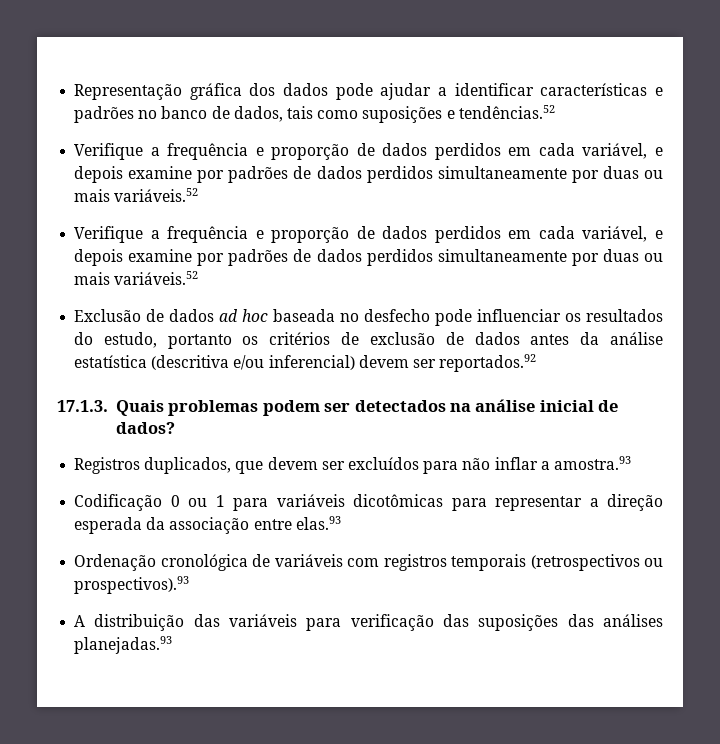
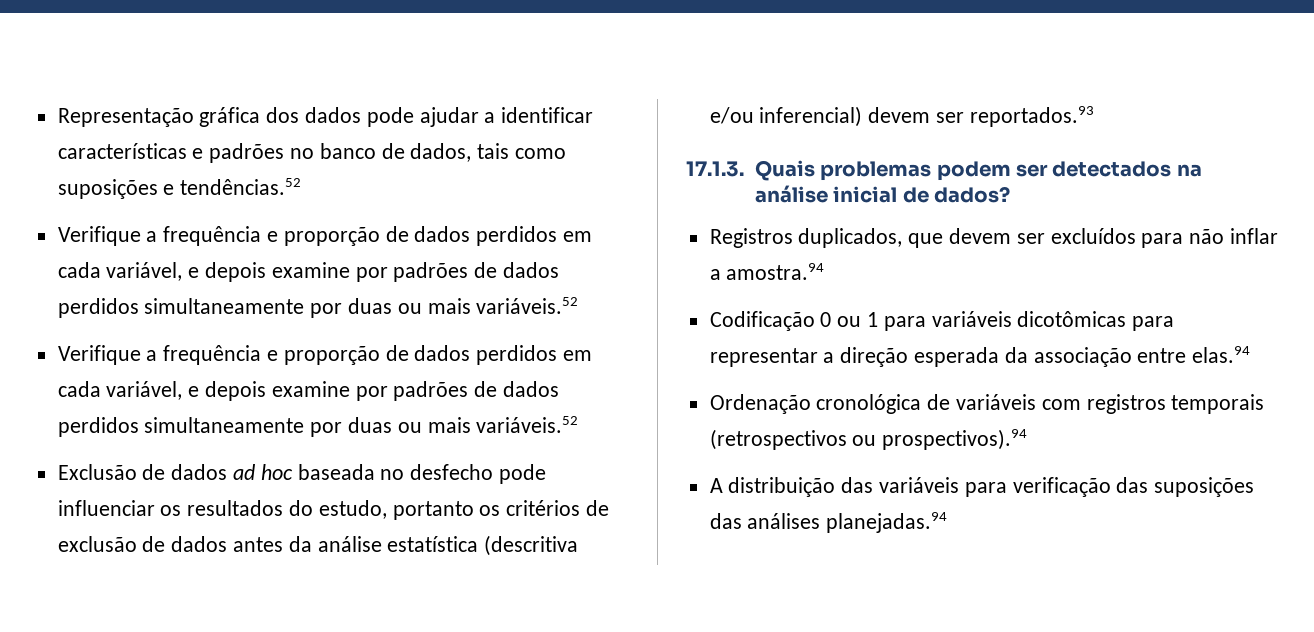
- Exclusão de dados ad hoc baseada no desfecho pode influenciar os resultados do estudo, portanto os critérios de exclusão de dados antes da análise estatística (descritiva e/ou inferencial) devem ser reportados.92
+ Exclusão de dados ad hoc baseada no desfecho pode influenciar os resultados do estudo, portanto os critérios de exclusão de dados antes da análise estatística (descritiva e/ou inferencial) devem ser reportados.93
- Registros duplicados, que devem ser excluídos para não inflar a amostra.93
+ Registros duplicados, que devem ser excluídos para não inflar a amostra.94
- Codificação 0 ou 1 para variáveis dicotômicas para representar a direção esperada da associação entre elas.93
+ Codificação 0 ou 1 para variáveis dicotômicas para representar a direção esperada da associação entre elas.94
- Ordenação cronológica de variáveis com registros temporais (retrospectivos ou prospectivos).93
+ Ordenação cronológica de variáveis com registros temporais (retrospectivos ou prospectivos).94
- A distribuição das variáveis para verificação das suposições das análises planejadas.93
+ A distribuição das variáveis para verificação das suposições das análises planejadas.94

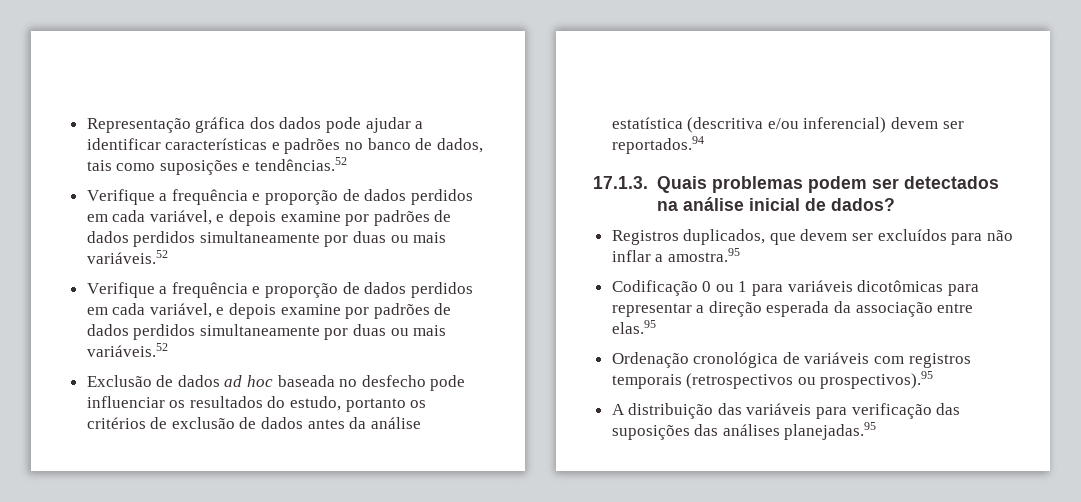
- Exclusão de dados ad hoc baseada no desfecho pode influenciar os resultados do estudo, portanto os critérios de exclusão de dados antes da análise estatística (descritiva e/ou inferencial) devem ser reportados.93
+ Exclusão de dados ad hoc baseada no desfecho pode influenciar os resultados do estudo, portanto os critérios de exclusão de dados antes da análise estatística (descritiva e/ou inferencial) devem ser reportados.94
- Registros duplicados, que devem ser excluídos para não inflar a amostra.94
+ Registros duplicados, que devem ser excluídos para não inflar a amostra.95
- Codificação 0 ou 1 para variáveis dicotômicas para representar a direção esperada da associação entre elas.94
+ Codificação 0 ou 1 para variáveis dicotômicas para representar a direção esperada da associação entre elas.95
- Ordenação cronológica de variáveis com registros temporais (retrospectivos ou prospectivos).94
+ Ordenação cronológica de variáveis com registros temporais (retrospectivos ou prospectivos).95
- A distribuição das variáveis para verificação das suposições das análises planejadas.94
+ A distribuição das variáveis para verificação das suposições das análises planejadas.95

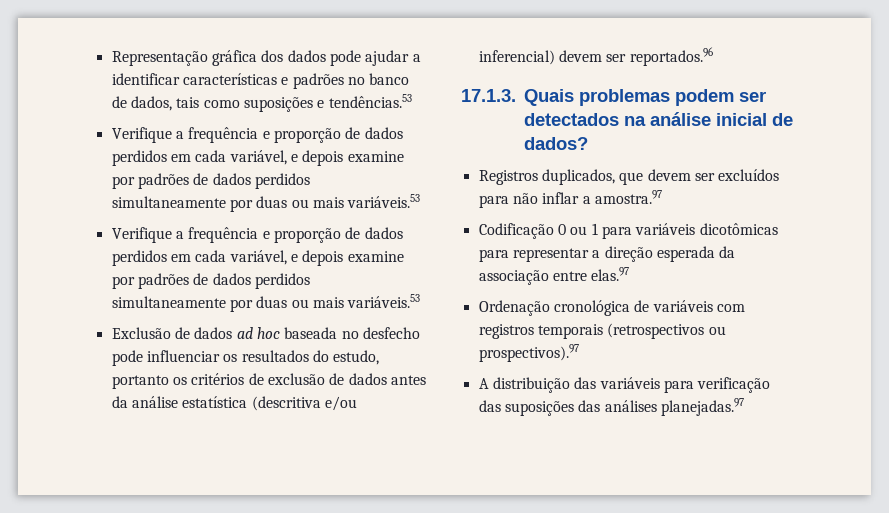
- Representação gráfica dos dados pode ajudar a identificar características e padrões no banco de dados, tais como suposições e tendências.52
- Verifique a frequência e proporção de dados perdidos em cada variável, e depois examine por padrões de dados perdidos simultaneamente por duas ou mais variáveis.52
- Verifique a frequência e proporção de dados perdidos em cada variável, e depois examine por padrões de dados perdidos simultaneamente por duas ou mais variáveis.52
+ Representação gráfica dos dados pode ajudar a identificar características e padrões no banco de dados, tais como suposições e tendências.53
+ Verifique a frequência e proporção de dados perdidos em cada variável, e depois examine por padrões de dados perdidos simultaneamente por duas ou mais variáveis.53
+ Verifique a frequência e proporção de dados perdidos em cada variável, e depois examine por padrões de dados perdidos simultaneamente por duas ou mais variáveis.53
- Exclusão de dados ad hoc baseada no desfecho pode influenciar os resultados do estudo, portanto os critérios de exclusão de dados antes da análise estatística (descritiva e/ou inferencial) devem ser reportados.94
+ Exclusão de dados ad hoc baseada no desfecho pode influenciar os resultados do estudo, portanto os critérios de exclusão de dados antes da análise estatística (descritiva e/ou inferencial) devem ser reportados.96
- Registros duplicados, que devem ser excluídos para não inflar a amostra.95
+ Registros duplicados, que devem ser excluídos para não inflar a amostra.97
- Codificação 0 ou 1 para variáveis dicotômicas para representar a direção esperada da associação entre elas.95
+ Codificação 0 ou 1 para variáveis dicotômicas para representar a direção esperada da associação entre elas.97
- Ordenação cronológica de variáveis com registros temporais (retrospectivos ou prospectivos).95
+ Ordenação cronológica de variáveis com registros temporais (retrospectivos ou prospectivos).97
- A distribuição das variáveis para verificação das suposições das análises planejadas.95
+ A distribuição das variáveis para verificação das suposições das análises planejadas.97

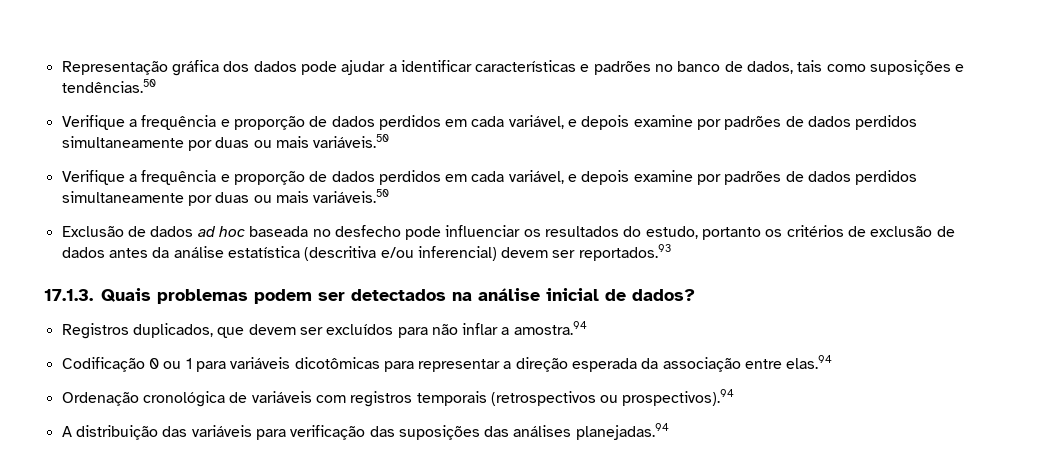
- Representação gráfica dos dados pode ajudar a identificar características e padrões no banco de dados, tais como suposições e tendências.53
- Verifique a frequência e proporção de dados perdidos em cada variável, e depois examine por padrões de dados perdidos simultaneamente por duas ou mais variáveis.53
- Verifique a frequência e proporção de dados perdidos em cada variável, e depois examine por padrões de dados perdidos simultaneamente por duas ou mais variáveis.53
+ Representação gráfica dos dados pode ajudar a identificar características e padrões no banco de dados, tais como suposições e tendências.50
+ Verifique a frequência e proporção de dados perdidos em cada variável, e depois examine por padrões de dados perdidos simultaneamente por duas ou mais variáveis.50
+ Verifique a frequência e proporção de dados perdidos em cada variável, e depois examine por padrões de dados perdidos simultaneamente por duas ou mais variáveis.50
- Exclusão de dados ad hoc baseada no desfecho pode influenciar os resultados do estudo, portanto os critérios de exclusão de dados antes da análise estatística (descritiva e/ou inferencial) devem ser reportados.96
+ Exclusão de dados ad hoc baseada no desfecho pode influenciar os resultados do estudo, portanto os critérios de exclusão de dados antes da análise estatística (descritiva e/ou inferencial) devem ser reportados.93
- Registros duplicados, que devem ser excluídos para não inflar a amostra.97
+ Registros duplicados, que devem ser excluídos para não inflar a amostra.94
- Codificação 0 ou 1 para variáveis dicotômicas para representar a direção esperada da associação entre elas.97
+ Codificação 0 ou 1 para variáveis dicotômicas para representar a direção esperada da associação entre elas.94
- Ordenação cronológica de variáveis com registros temporais (retrospectivos ou prospectivos).97
+ Ordenação cronológica de variáveis com registros temporais (retrospectivos ou prospectivos).94
- A distribuição das variáveis para verificação das suposições das análises planejadas.97
+ A distribuição das variáveis para verificação das suposições das análises planejadas.94

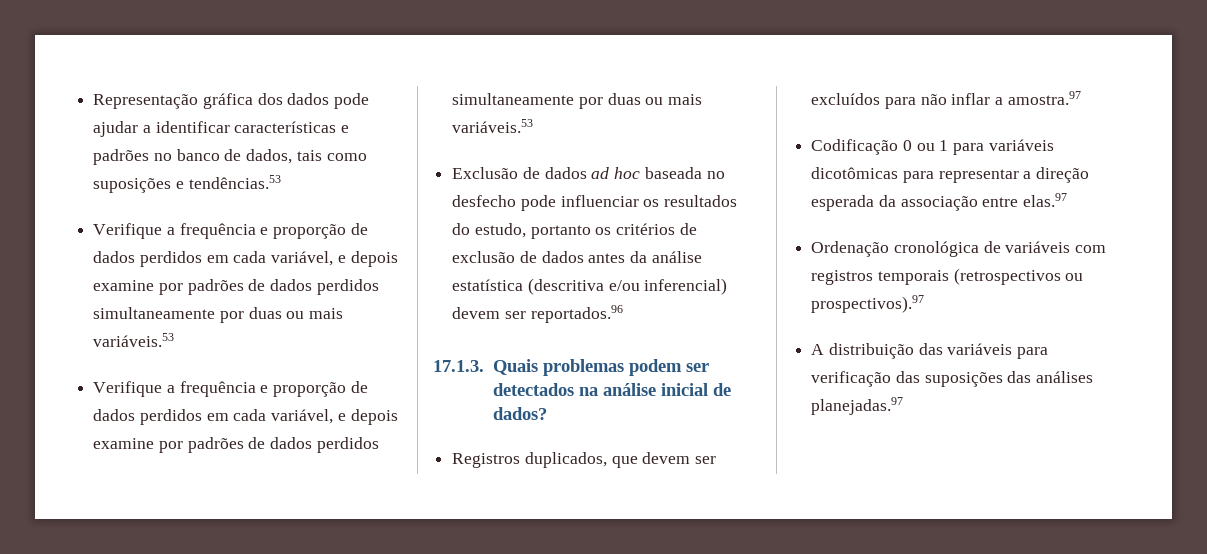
- Representação gráfica dos dados pode ajudar a identificar características e padrões no banco de dados, tais como suposições e tendências.50
- Verifique a frequência e proporção de dados perdidos em cada variável, e depois examine por padrões de dados perdidos simultaneamente por duas ou mais variáveis.50
- Verifique a frequência e proporção de dados perdidos em cada variável, e depois examine por padrões de dados perdidos simultaneamente por duas ou mais variáveis.50
+ Representação gráfica dos dados pode ajudar a identificar características e padrões no banco de dados, tais como suposições e tendências.53
+ Verifique a frequência e proporção de dados perdidos em cada variável, e depois examine por padrões de dados perdidos simultaneamente por duas ou mais variáveis.53
+ Verifique a frequência e proporção de dados perdidos em cada variável, e depois examine por padrões de dados perdidos simultaneamente por duas ou mais variáveis.53
- Exclusão de dados ad hoc baseada no desfecho pode influenciar os resultados do estudo, portanto os critérios de exclusão de dados antes da análise estatística (descritiva e/ou inferencial) devem ser reportados.93
+ Exclusão de dados ad hoc baseada no desfecho pode influenciar os resultados do estudo, portanto os critérios de exclusão de dados antes da análise estatística (descritiva e/ou inferencial) devem ser reportados.96
- Registros duplicados, que devem ser excluídos para não inflar a amostra.94
+ Registros duplicados, que devem ser excluídos para não inflar a amostra.97
- Codificação 0 ou 1 para variáveis dicotômicas para representar a direção esperada da associação entre elas.94
+ Codificação 0 ou 1 para variáveis dicotômicas para representar a direção esperada da associação entre elas.97
- Ordenação cronológica de variáveis com registros temporais (retrospectivos ou prospectivos).94
+ Ordenação cronológica de variáveis com registros temporais (retrospectivos ou prospectivos).97
- A distribuição das variáveis para verificação das suposições das análises planejadas.94
+ A distribuição das variáveis para verificação das suposições das análises planejadas.97

